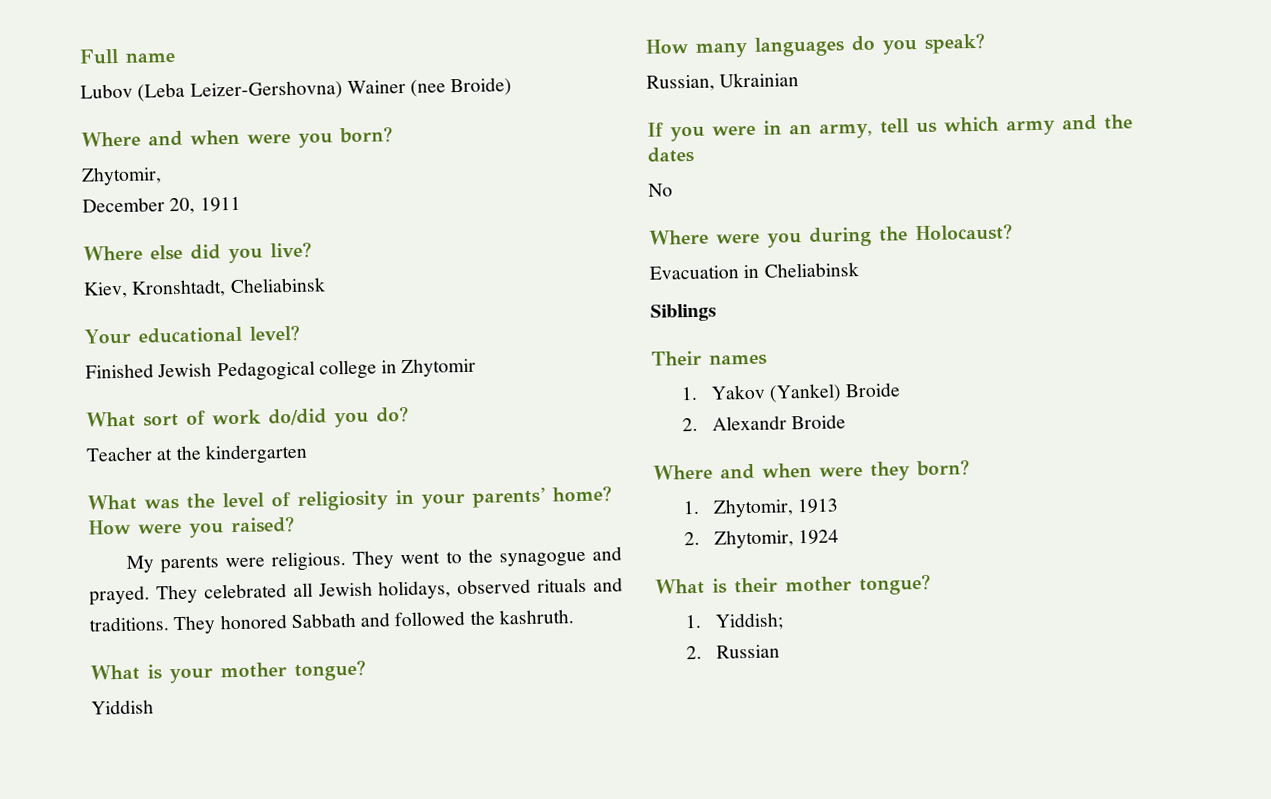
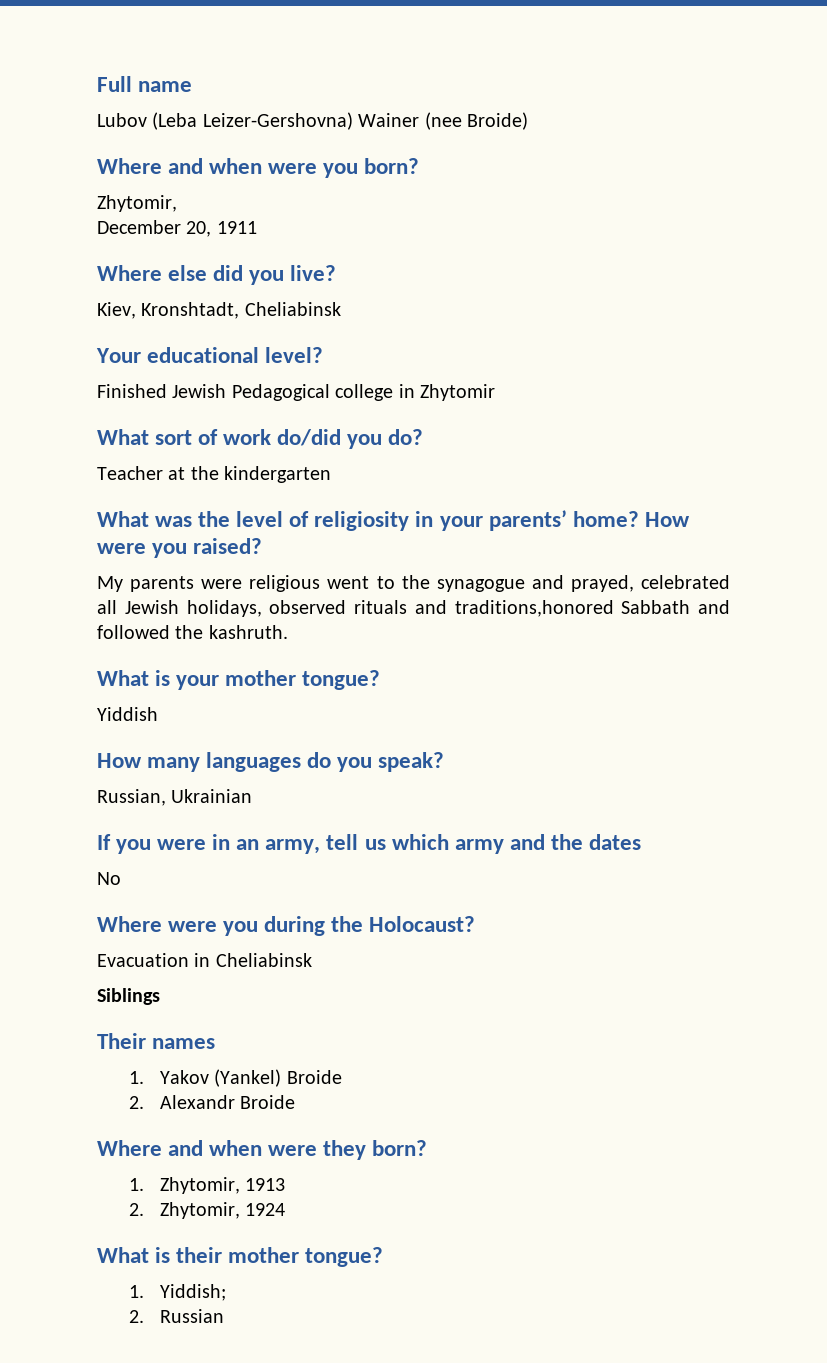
- My parents were religious. They went to the synagogue and prayed. They celebrated all Jewish holidays, observed rituals and traditions. They honored Sabbath and followed the kashruth.
+ My parents were religious went to the synagogue and prayed, celebrated all Jewish holidays, observed rituals and traditions,honored Sabbath and followed the kashruth.

